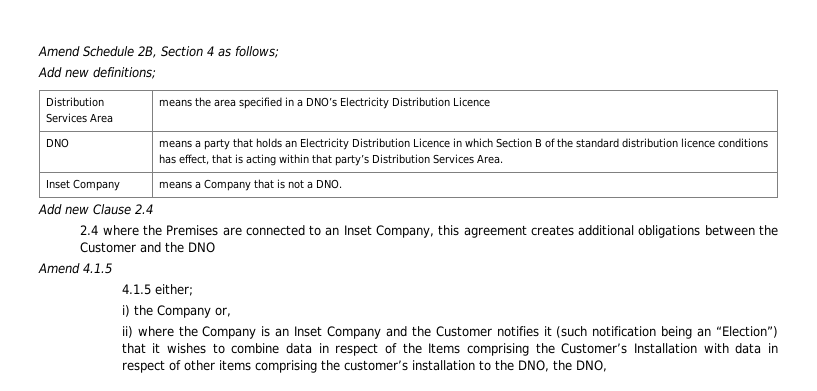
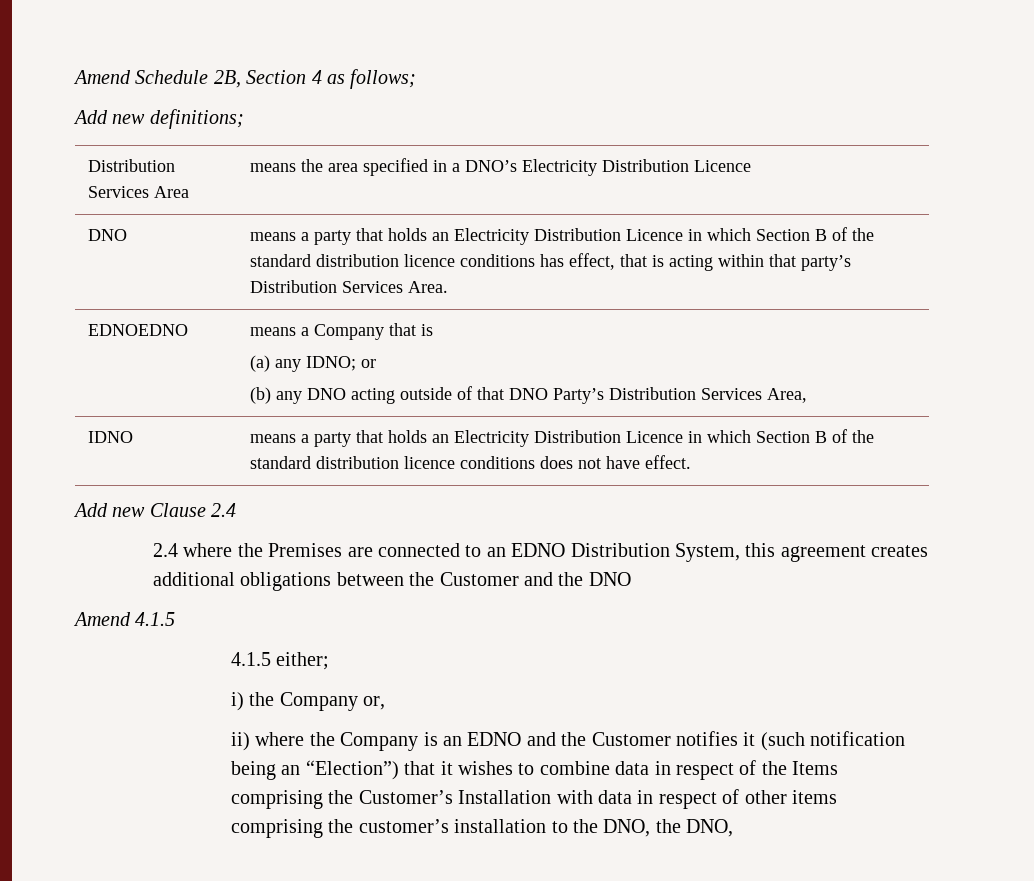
- Inset Company | means a Company that is not a DNO.
+ EDNOEDNO | means a Company that is
+ (a) any IDNO; or
+ (b) any DNO acting outside of that DNO Party’s Distribution Services Area,
+ IDNO | means a party that holds an Electricity Distribution Licence in which Section B of the standard distribution licence conditions does not have effect.
- 2.4 where the Premises are connected to an Inset Company, this agreement creates additional obligations between the Customer and the DNO
+ 2.4 where the Premises are connected to an EDNO Distribution System, this agreement creates additional obligations between the Customer and the DNO
- ii) where the Company is an Inset Company and the Customer notifies it (such notification being an “Election”) that it wishes to combine data in respect of the Items comprising the Customer’s Installation with data in respect of other items comprising the customer’s installation to the DNO, the DNO,
+ ii) where the Company is an EDNO and the Customer notifies it (such notification being an “Election”) that it wishes to combine data in respect of the Items comprising the Customer’s Installation with data in respect of other items comprising the customer’s installation to the DNO, the DNO,

